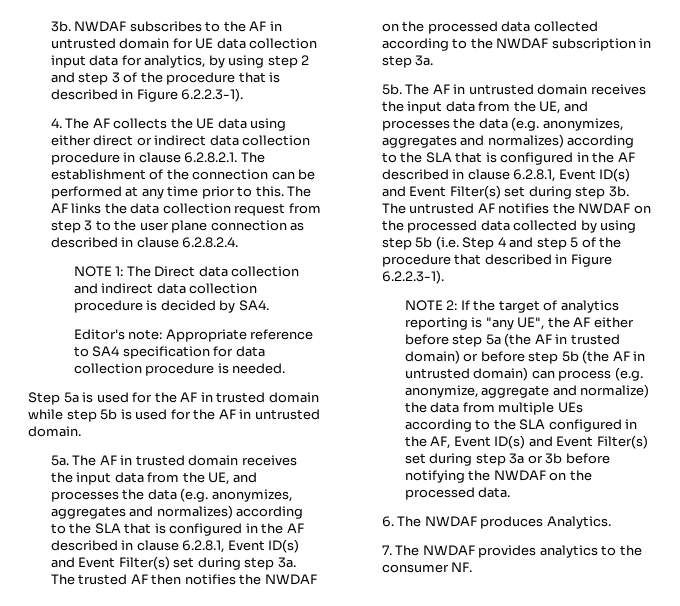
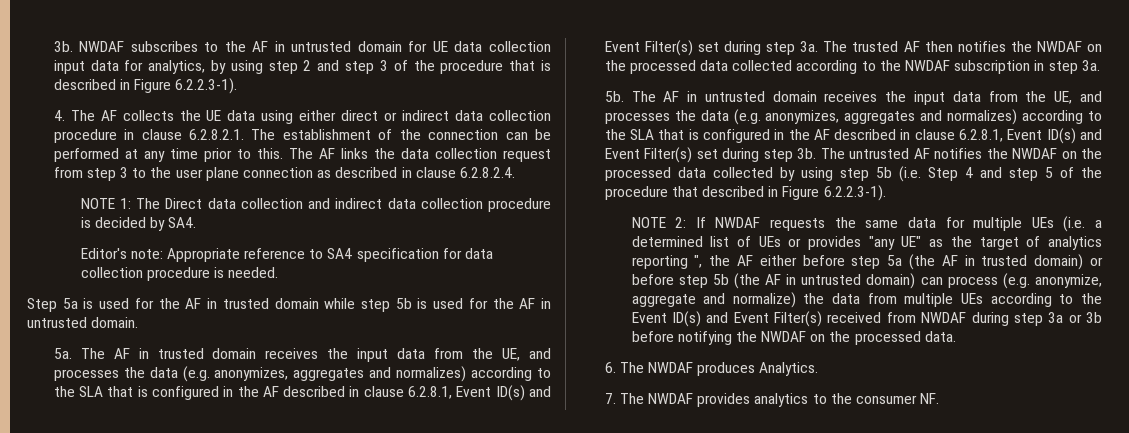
- NOTE 2: If the target of analytics reporting is "any UE", the AF either before step 5a (the AF in trusted domain) or before step 5b (the AF in untrusted domain) can process (e.g. anonymize, aggregate and normalize) the data from multiple UEs according to the SLA configured in the AF, Event ID(s) and Event Filter(s) set during step 3a or 3b before notifying the NWDAF on the processed data.
+ NOTE 2: If NWDAF requests the same data for multiple UEs (i.e. a determined list of UEs or provides "any UE" as the target of analytics reporting ", the AF either before step 5a (the AF in trusted domain) or before step 5b (the AF in untrusted domain) can process (e.g. anonymize, aggregate and normalize) the data from multiple UEs according to the Event ID(s) and Event Filter(s) received from NWDAF during step 3a or 3b before notifying the NWDAF on the processed data.

